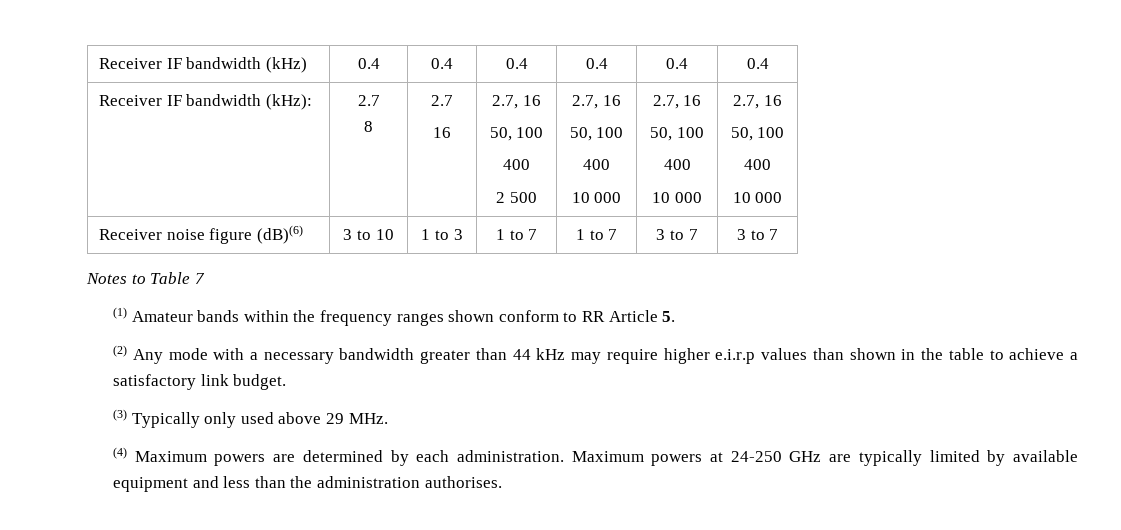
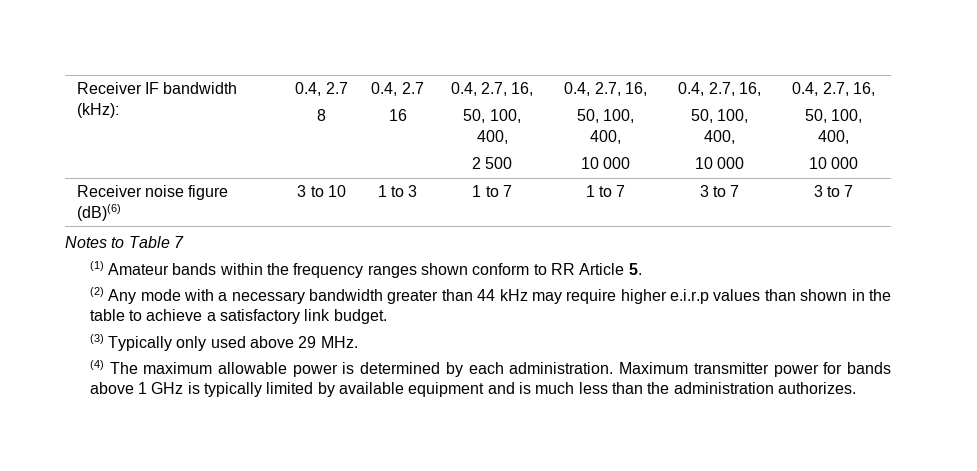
- Receiver IF bandwidth (kHz) | 0.4 | 0.4 | 0.4 | 0.4 | 0.4 | 0.4
- Receiver IF bandwidth (kHz): | 2.7
- 8 | 2.7
- 16 | 2.7, 16
- 50, 100
- 400
- 2 500 | 2.7, 16
- 50, 100
- 400
- 10 000 | 2.7, 16
- 50, 100
- 400
- 10 000 | 2.7, 16
- 50, 100
- 400
+ Receiver IF bandwidth (kHz): | 0.4, 2.7
+ 8 | 0.4, 2.7
+ 16 | 0.4, 2.7, 16,
+ 50, 100, 400,
+ 2 500 | 0.4, 2.7, 16,
+ 50, 100, 400,
+ 10 000 | 0.4, 2.7, 16,
+ 50, 100, 400,
+ 10 000 | 0.4, 2.7, 16,
+ 50, 100, 400,
- (4) Maximum powers are determined by each administration.
+ (4) The maximum allowable power is determined by each administration.
- Maximum powers at 24-250 GHz are typically limited by available equipment and less than the administration authorises.
+ Maximum transmitter power for bands above 1 GHz is typically limited by available equipment and is much less than the administration authorizes.

